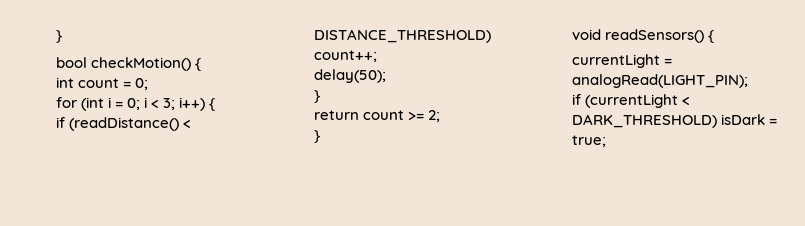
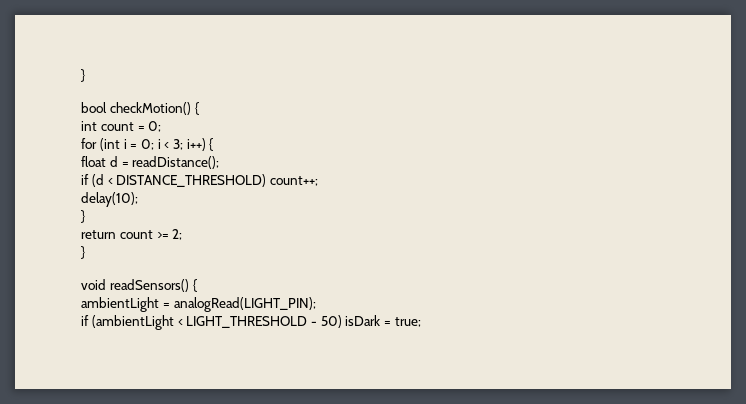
- if (readDistance() < DISTANCE_THRESHOLD) count++;
+ float d = readDistance();
+ if (d < DISTANCE_THRESHOLD) count++;
- delay(50);
+ delay(10);
- currentLight = analogRead(LIGHT_PIN);
+ ambientLight = analogRead(LIGHT_PIN);
- if (currentLight < DARK_THRESHOLD) isDark = true;
+ if (ambientLight < LIGHT_THRESHOLD - 50) isDark = true;

